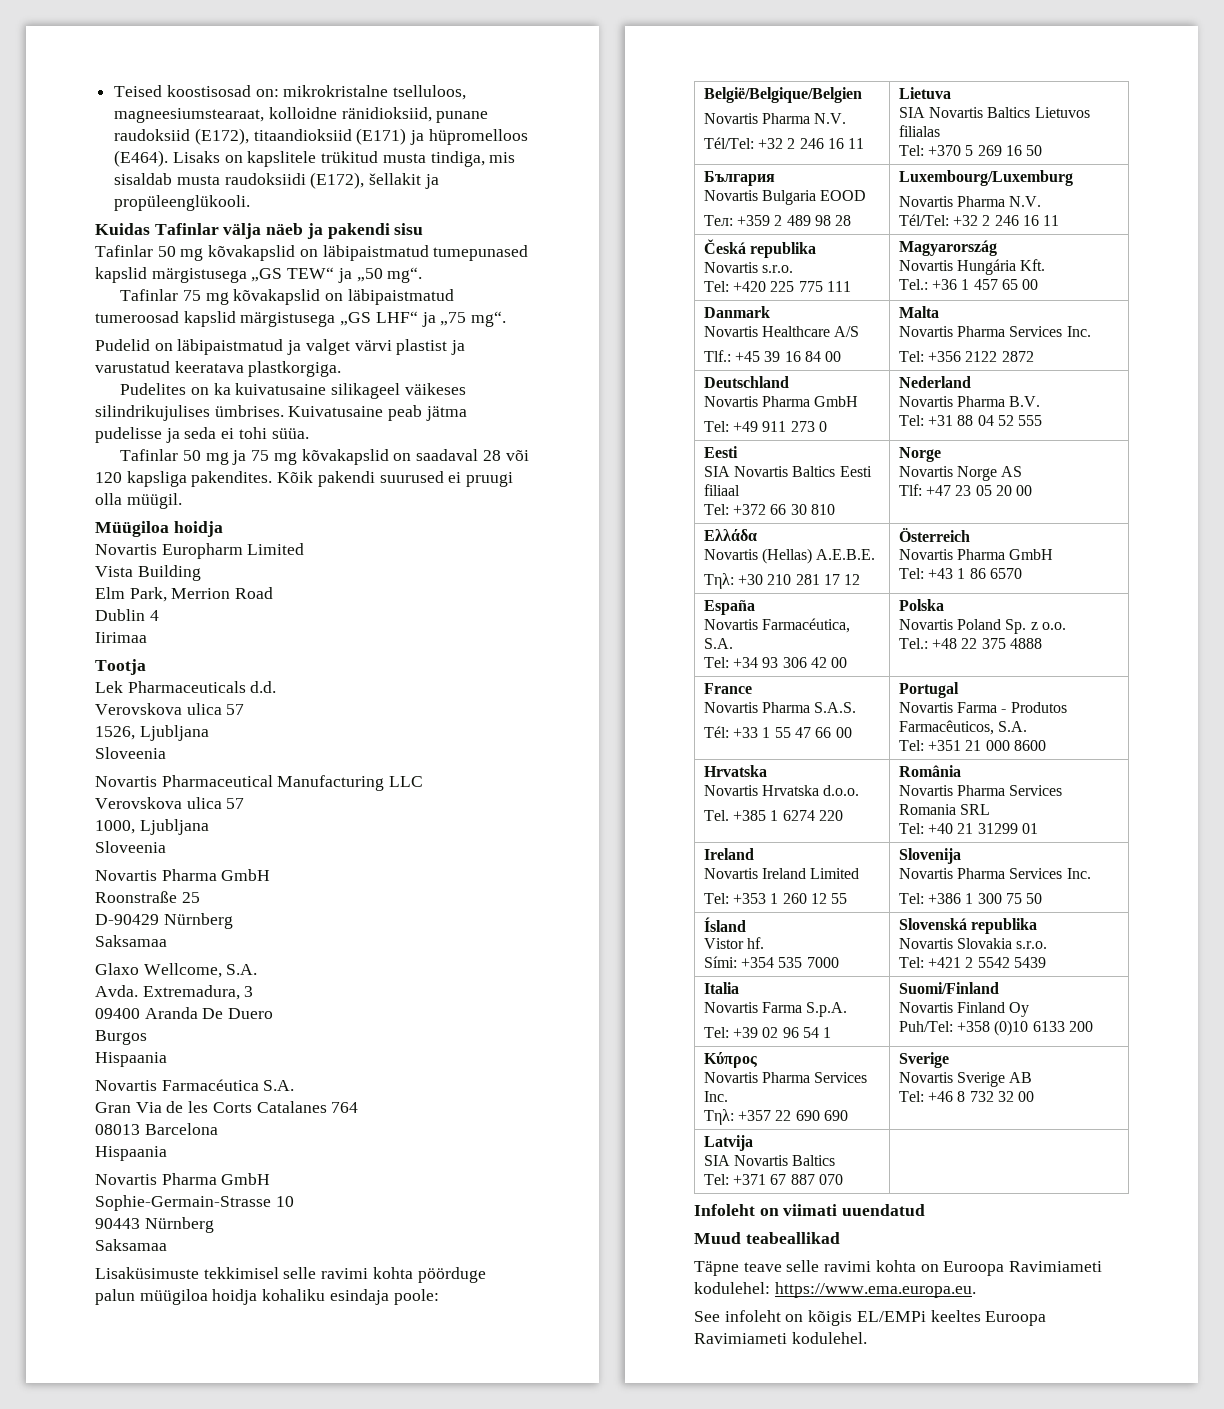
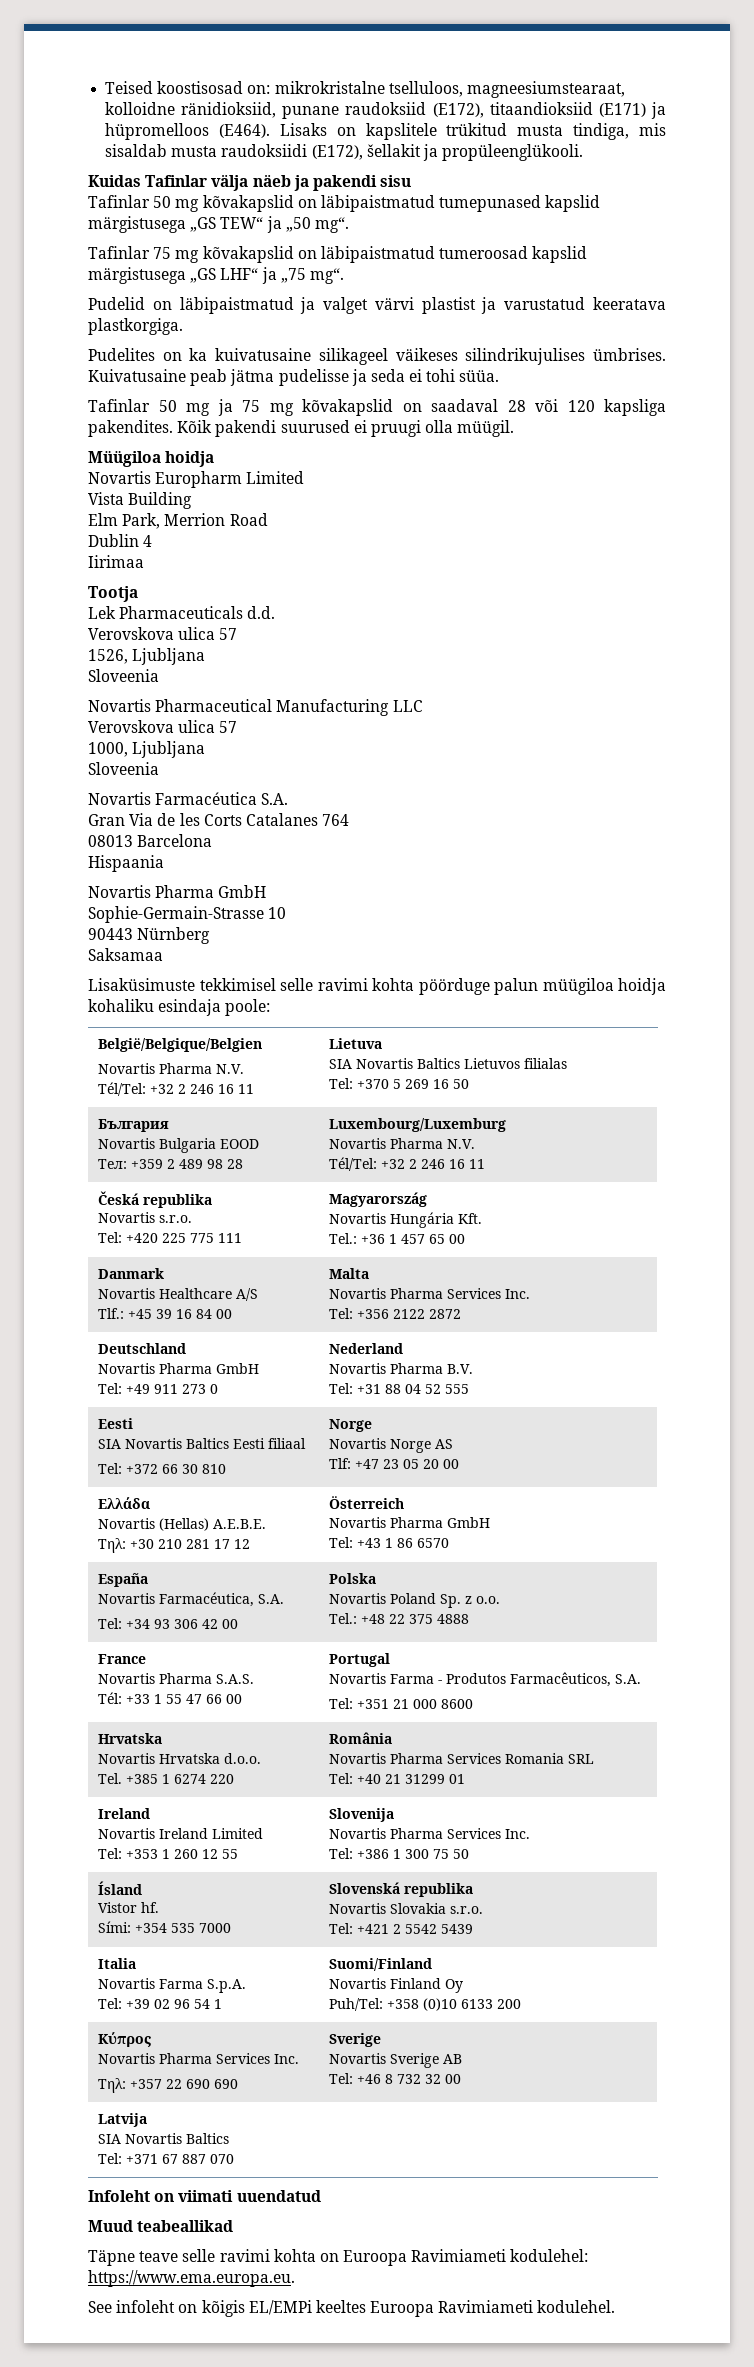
  1000, Ljubljana
  Sloveenia
- Novartis Pharma GmbH
- Roonstraße 25
- D-90429 Nürnberg
- Saksamaa
- Glaxo Wellcome, S.A.
- Avda. Extremadura, 3
- 09400 Aranda De Duero
- Burgos
- Hispaania

